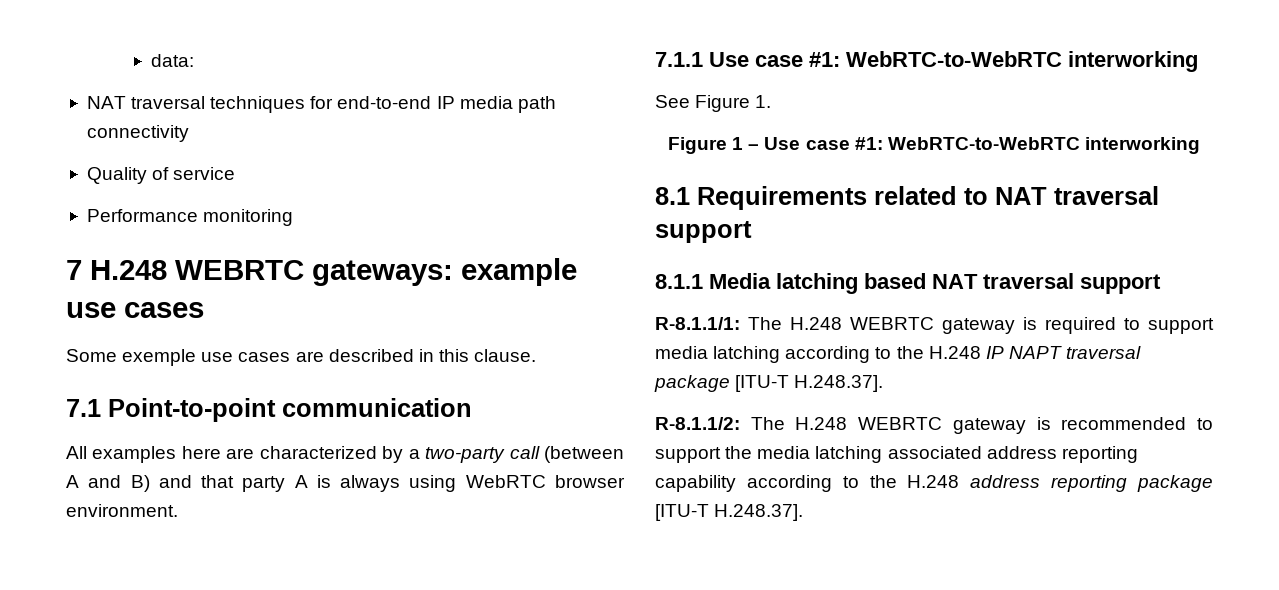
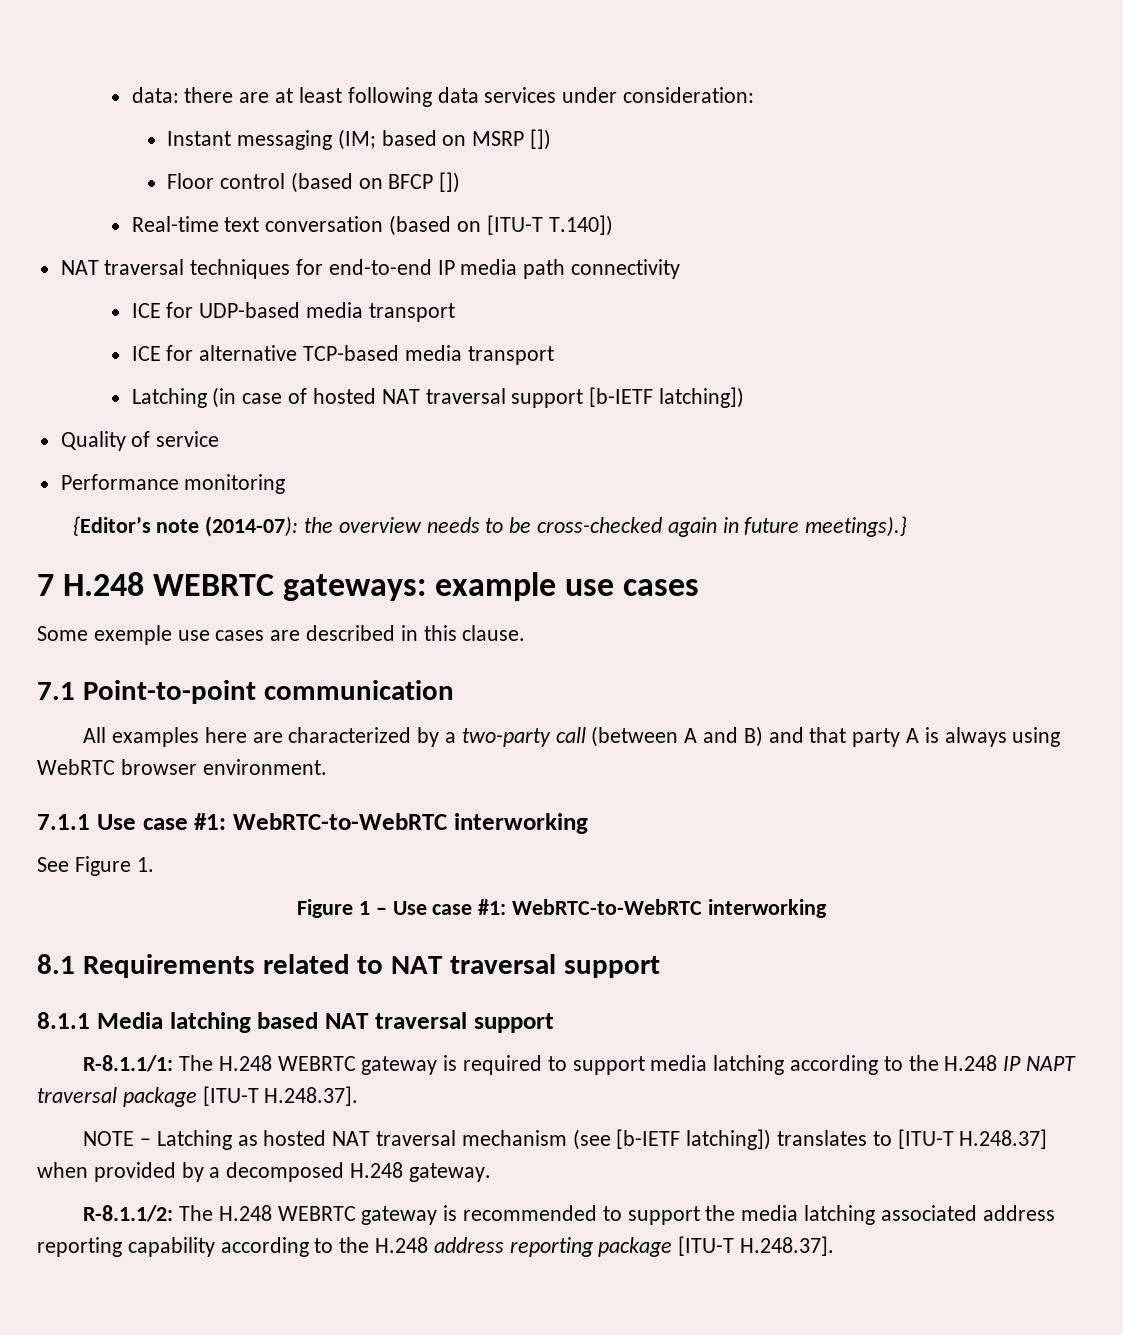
- data:
+ data: there are at least following data services under consideration:
+ Instant messaging (IM; based on MSRP [])
+ Floor control (based on BFCP [])
+ Real-time text conversation (based on [ITU-T T.140])
+ ICE for UDP-based media transport
+ ICE for alternative TCP-based media transport
+ Latching (in case of hosted NAT traversal support [b-IETF latching])
+ {Editor’s note (2014-07): the overview needs to be cross-checked again in future meetings).}
+ NOTE – Latching as hosted NAT traversal mechanism (see [b-IETF latching]) translates to [ITU-T H.248.37] when provided by a decomposed H.248 gateway.

